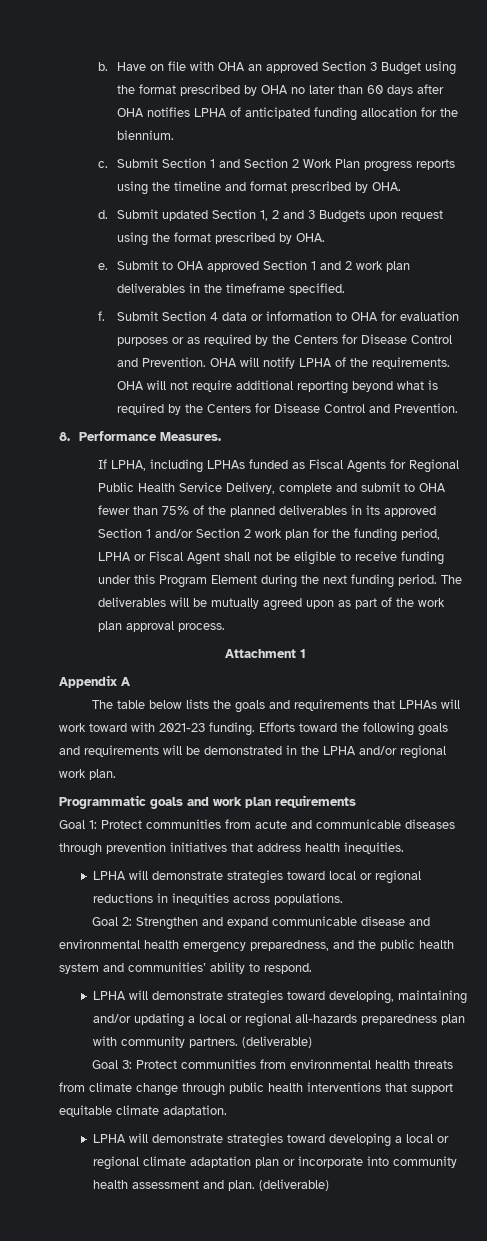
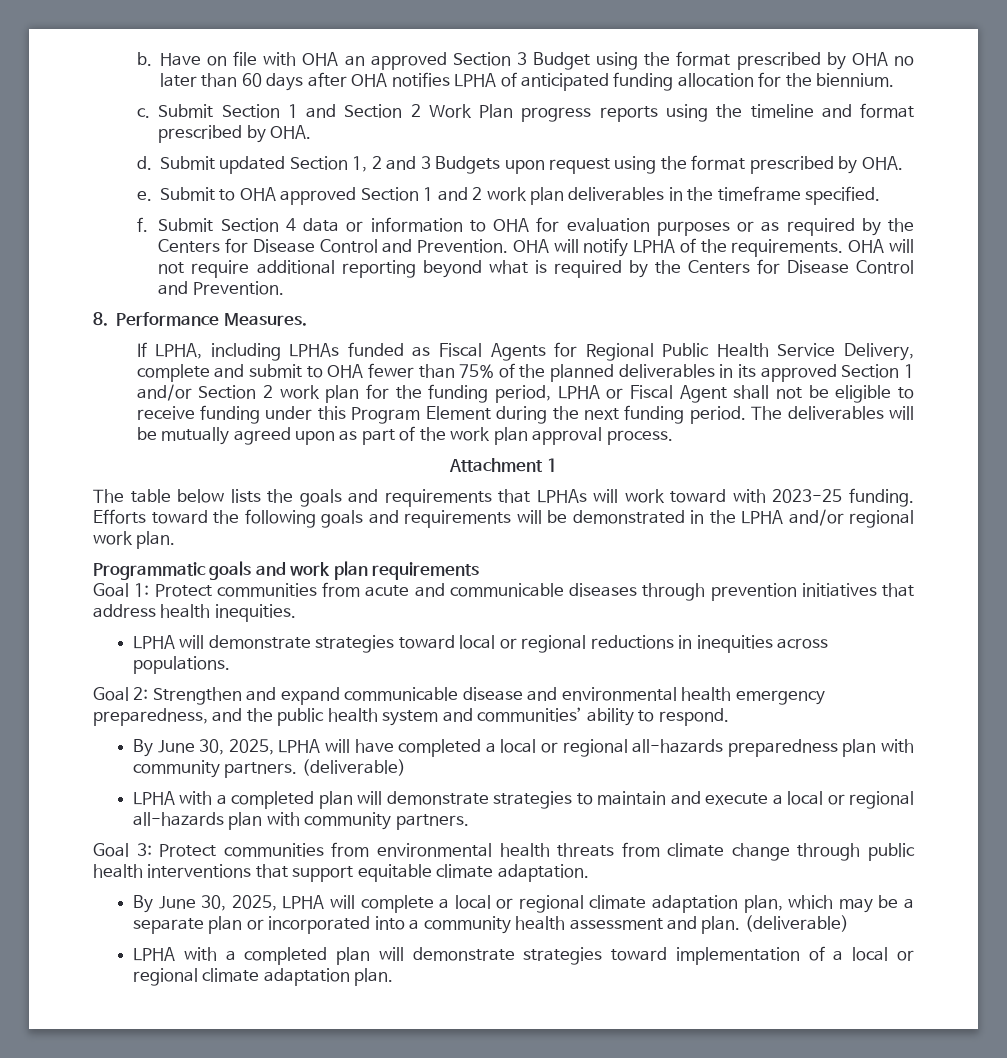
- Appendix A
- The table below lists the goals and requirements that LPHAs will work toward with 2021-23 funding.
+ The table below lists the goals and requirements that LPHAs will work toward with 2023-25 funding.
- LPHA will demonstrate strategies toward developing, maintaining and/or updating a local or regional all-hazards preparedness plan with community partners.
+ By June 30, 2025, LPHA will have completed a local or regional all-hazards preparedness plan with community partners.
+ LPHA with a completed plan will demonstrate strategies to maintain and execute a local or regional all-hazards plan with community partners.
- LPHA will demonstrate strategies toward developing a local or regional climate adaptation plan or incorporate into community health assessment and plan.
+ By June 30, 2025, LPHA will complete a local or regional climate adaptation plan, which may be a separate plan or incorporated into a community health assessment and plan.
+ LPHA with a completed plan will demonstrate strategies toward implementation of a local or regional climate adaptation plan.

